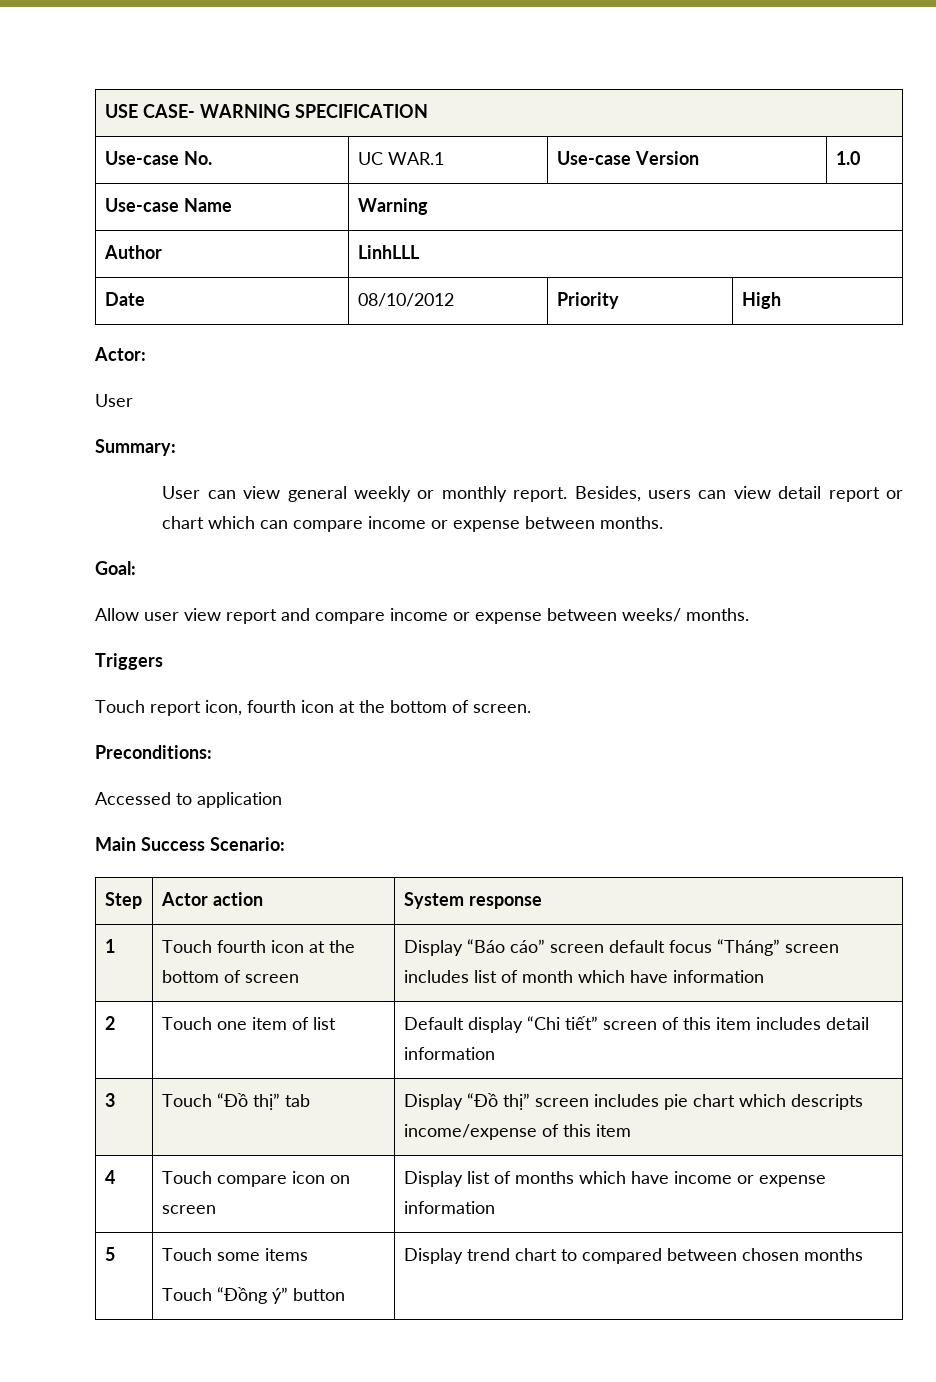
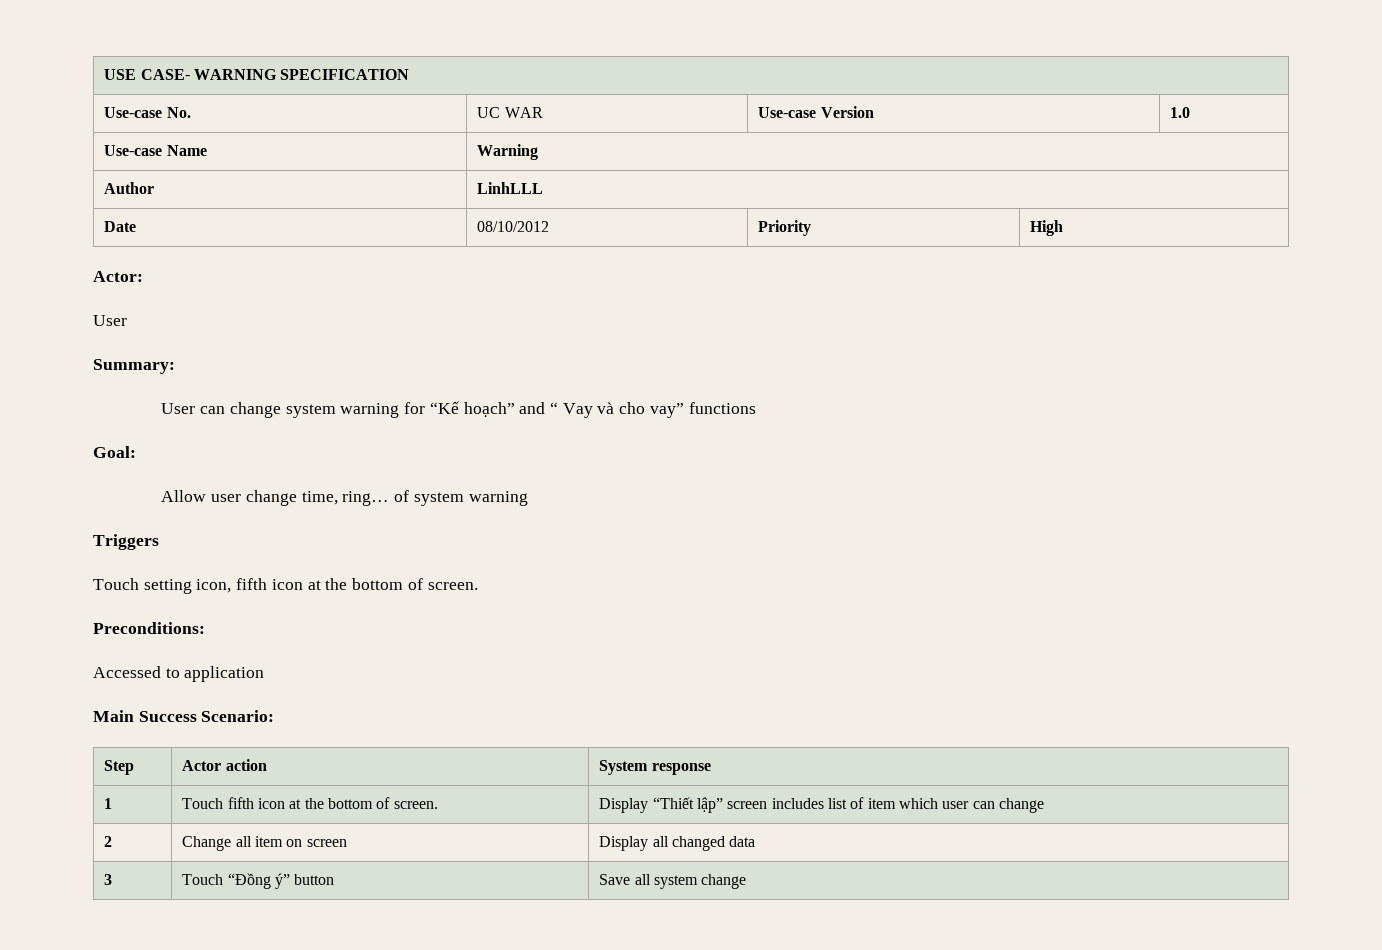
- Use-case No. | UC WAR.1 | Use-case Version | 1.0
+ Use-case No. | UC WAR | Use-case Version | 1.0
- User can view general weekly or monthly report. Besides, users can view detail report or chart which can compare income or expense between months.
+ User can change system warning for “Kế hoạch” and “ Vay và cho vay” functions
  Goal:
- Allow user view report and compare income or expense between weeks/ months.
+ Allow user change time, ring… of system warning
- Touch report icon, fourth icon at the bottom of screen.
+ Touch setting icon, fifth icon at the bottom of screen.
- 1 | Touch fourth icon at the bottom of screen | Display “Báo cáo” screen default focus “Tháng” screen includes list of month which have information
- 2 | Touch one item of list | Default display “Chi tiết” screen of this item includes detail information
- 3 | Touch “Đồ thị” tab | Display “Đồ thị” screen includes pie chart which descripts income/expense of this item
- 4 | Touch compare icon on screen | Display list of months which have income or expense information
- 5 | Touch some items
- Touch “Đồng ý” button | Display trend chart to compared between chosen months
+ 1 | Touch fifth icon at the bottom of screen. | Display “Thiết lập” screen includes list of item which user can change
+ 2 | Change all item on screen | Display all changed data
+ 3 | Touch “Đồng ý” button | Save all system change

